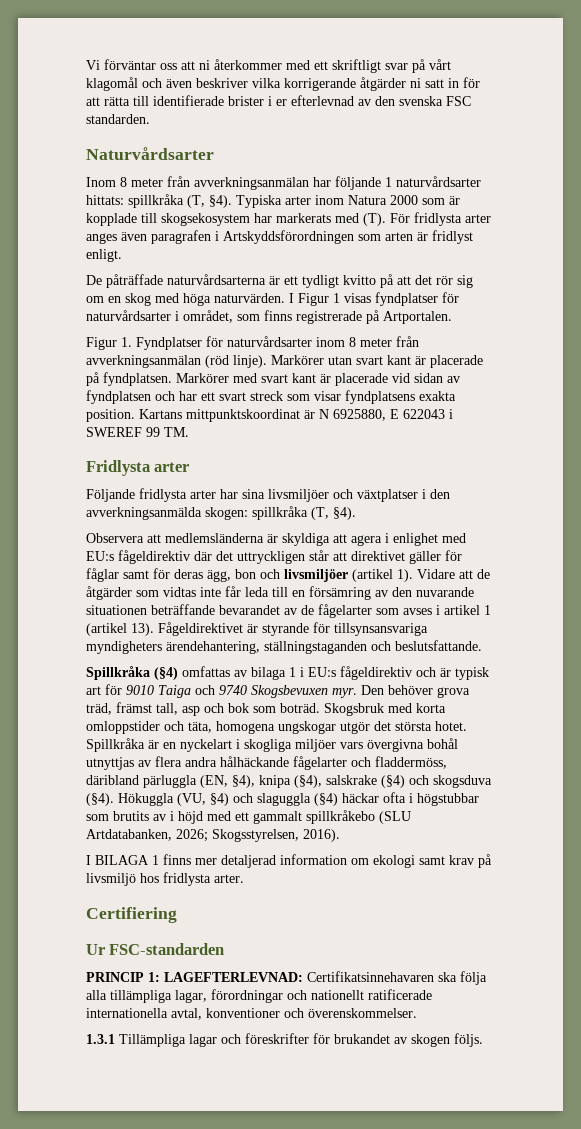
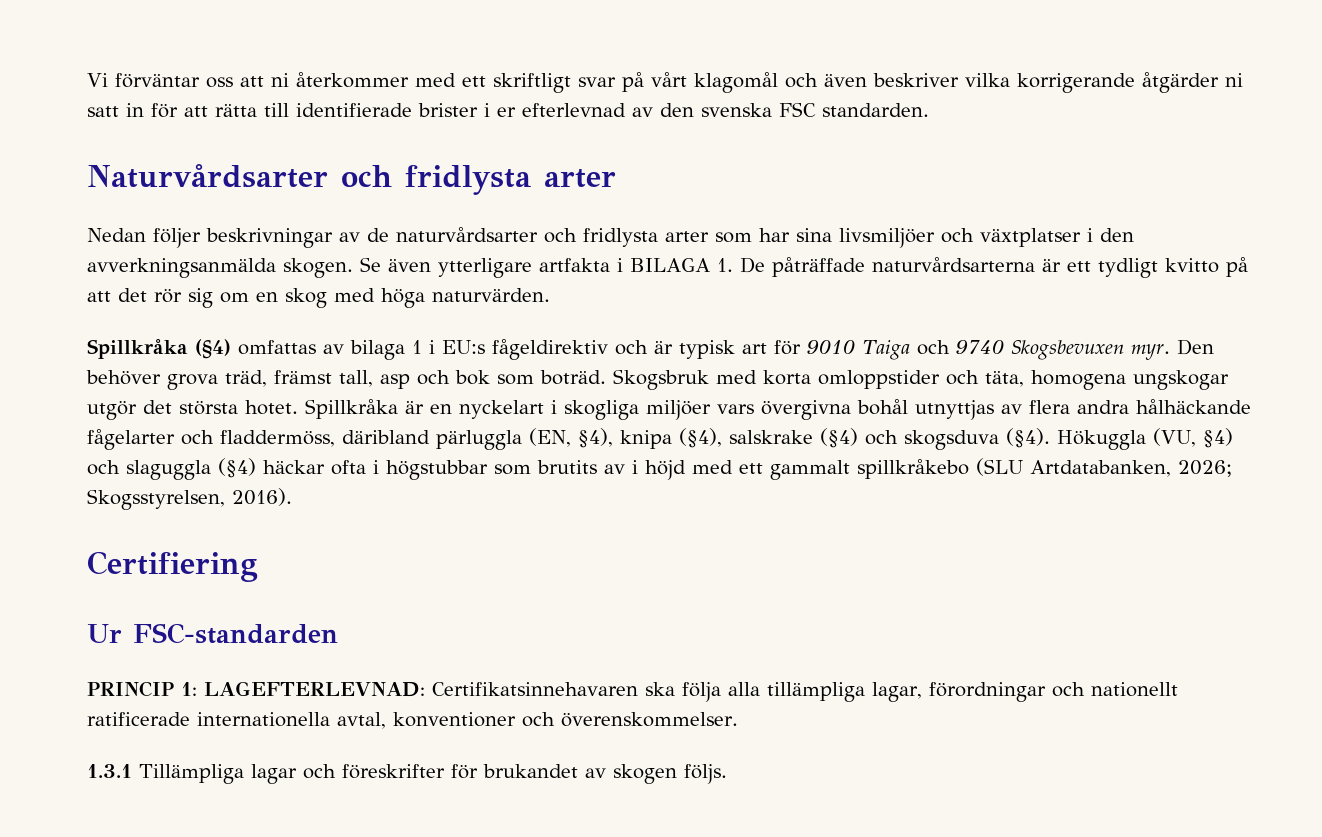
- Naturvårdsarter
- Inom 8 meter från avverkningsanmälan har följande 1 naturvårdsarter hittats: spillkråka (T, §4). Typiska arter inom Natura 2000 som är kopplade till skogsekosystem har markerats med (T). För fridlysta arter anges även paragrafen i Artskyddsförordningen som arten är fridlyst enligt.
- De påträffade naturvårdsarterna är ett tydligt kvitto på att det rör sig om en skog med höga naturvärden. I Figur 1 visas fyndplatser för naturvårdsarter i området, som finns registrerade på Artportalen.
- Figur 1. Fyndplatser för naturvårdsarter inom 8 meter från avverkningsanmälan (röd linje). Markörer utan svart kant är placerade på fyndplatsen. Markörer med svart kant är placerade vid sidan av fyndplatsen och har ett svart streck som visar fyndplatsens exakta position. Kartans mittpunktskoordinat är N 6925880, E 622043 i SWEREF 99 TM.
- Fridlysta arter
- Följande fridlysta arter har sina livsmiljöer och växtplatser i den avverkningsanmälda skogen: spillkråka (T, §4).
- Observera att medlemsländerna är skyldiga att agera i enlighet med EU:s fågeldirektiv där det uttryckligen står att direktivet gäller för fåglar samt för deras ägg, bon och livsmiljöer (artikel 1). Vidare att de åtgärder som vidtas inte får leda till en försämring av den nuvarande situationen beträffande bevarandet av de fågelarter som avses i artikel 1 (artikel 13). Fågeldirektivet är styrande för tillsynsansvariga myndigheters ärendehantering, ställningstaganden och beslutsfattande.
+ Naturvårdsarter och fridlysta arter
+ Nedan följer beskrivningar av de naturvårdsarter och fridlysta arter som har sina livsmiljöer och växtplatser i den avverkningsanmälda skogen. Se även ytterligare artfakta i BILAGA 1. De påträffade naturvårdsarterna är ett tydligt kvitto på att det rör sig om en skog med höga naturvärden.
- I BILAGA 1 finns mer detaljerad information om ekologi samt krav på livsmiljö hos fridlysta arter.

